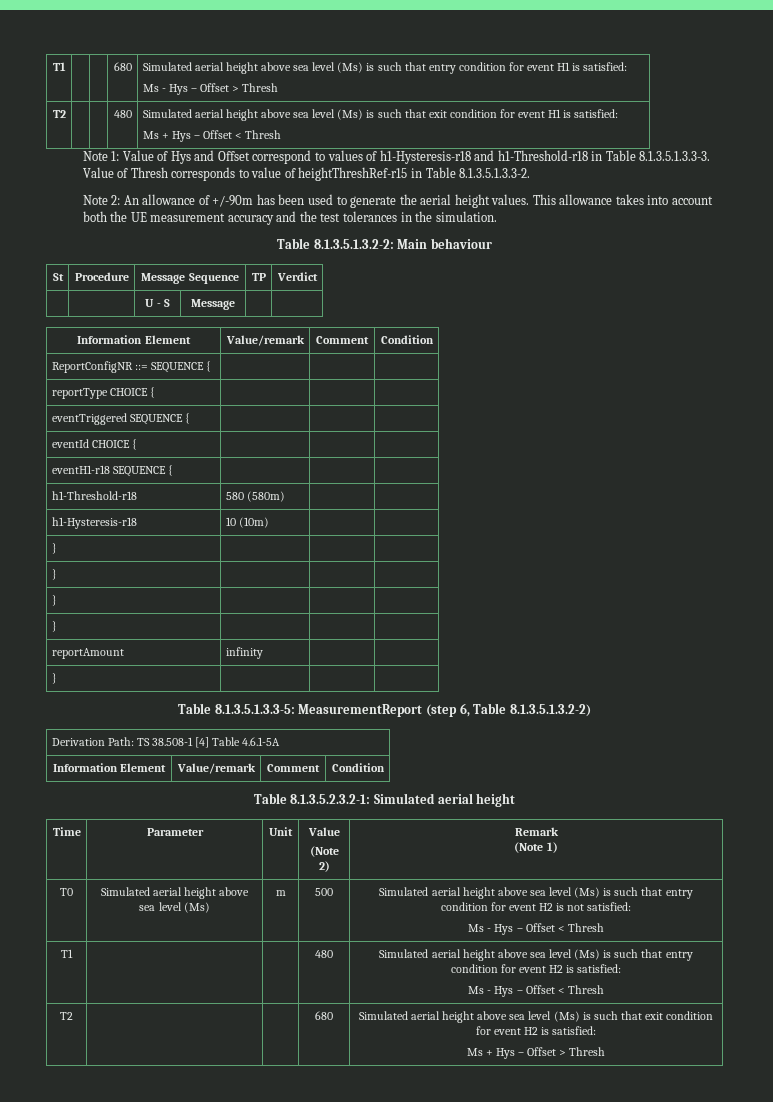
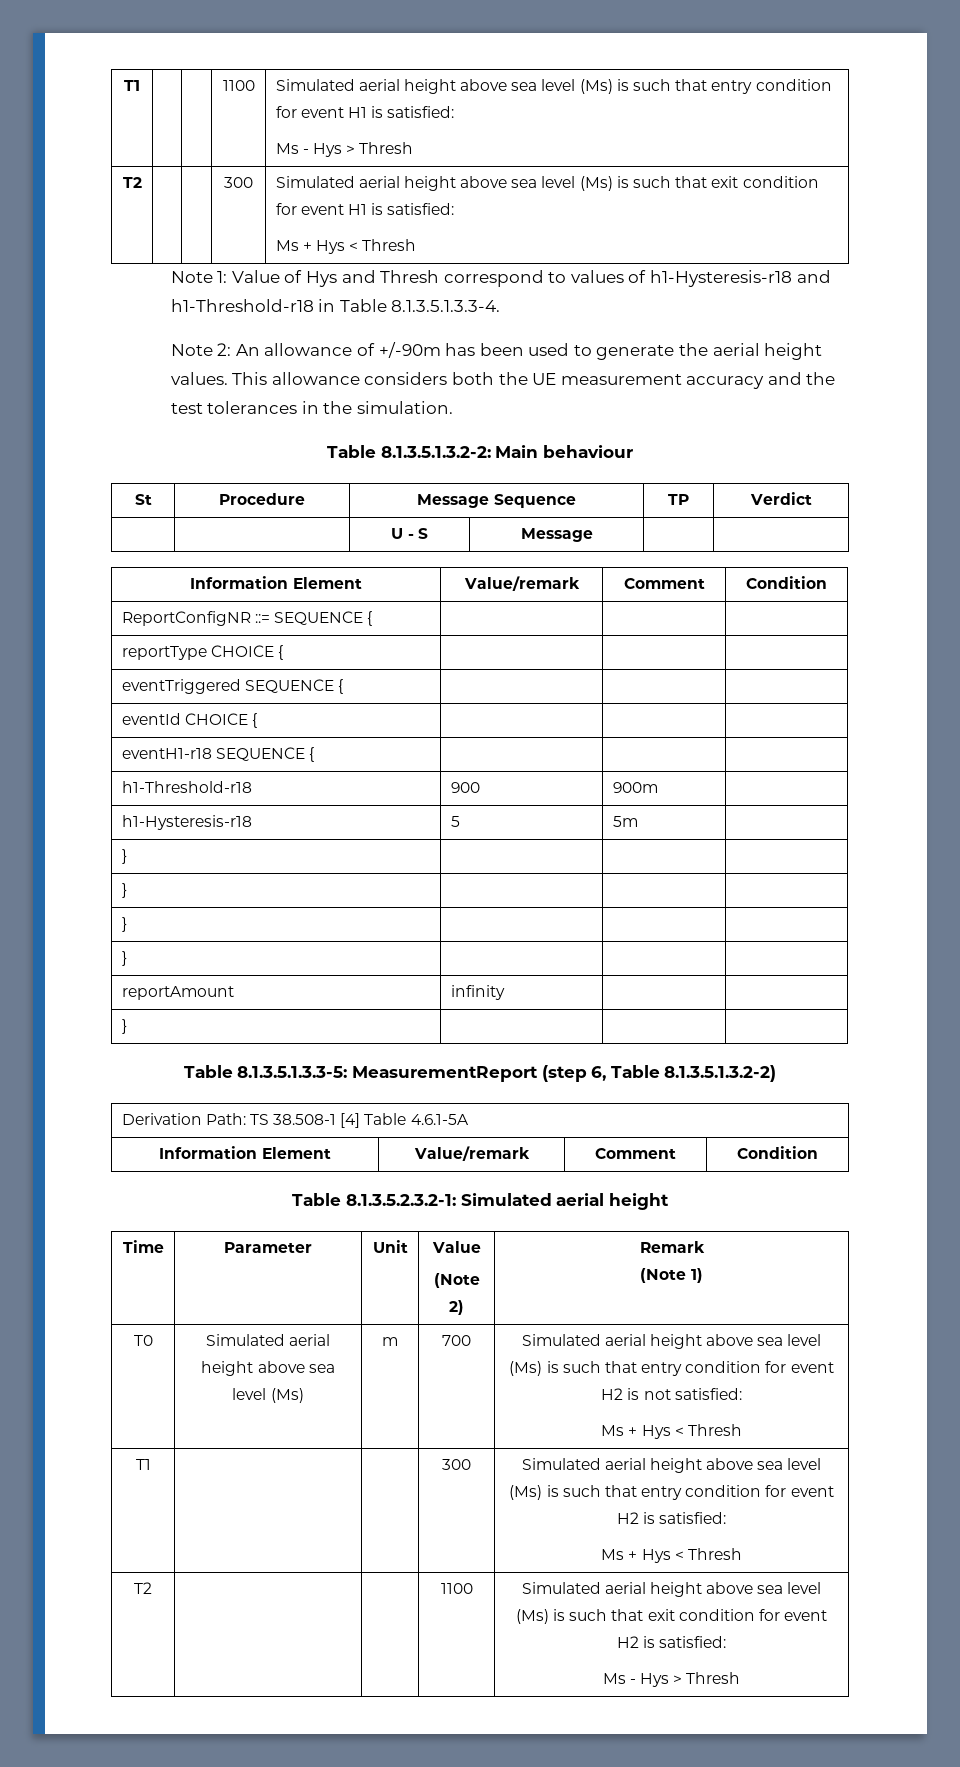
- T1 | | | 680 | Simulated aerial height above sea level (Ms) is such that entry condition for event H1 is satisfied:
- Ms - Hys – Offset > Thresh
+ T1 | | | 1100 | Simulated aerial height above sea level (Ms) is such that entry condition for event H1 is satisfied:
+ Ms - Hys > Thresh
- T2 | | | 480 | Simulated aerial height above sea level (Ms) is such that exit condition for event H1 is satisfied:
- Ms + Hys – Offset < Thresh
+ T2 | | | 300 | Simulated aerial height above sea level (Ms) is such that exit condition for event H1 is satisfied:
+ Ms + Hys < Thresh
- Note 1: Value of Hys and Offset correspond to values of h1-Hysteresis-r18 and h1-Threshold-r18 in Table 8.1.3.5.1.3.3-3. Value of Thresh corresponds to value of heightThreshRef-r15 in Table 8.1.3.5.1.3.3-2.
+ Note 1: Value of Hys and Thresh correspond to values of h1-Hysteresis-r18 and h1-Threshold-r18 in Table 8.1.3.5.1.3.3-4.
- This allowance takes into account both the UE measurement accuracy and the test tolerances in the simulation.
+ This allowance considers both the UE measurement accuracy and the test tolerances in the simulation.
- h1-Threshold-r18 | 580 (580m) | |
+ h1-Threshold-r18 | 900 | 900m |
- h1-Hysteresis-r18 | 10 (10m) | |
+ h1-Hysteresis-r18 | 5 | 5m |
- T0 | Simulated aerial height above sea level (Ms) | m | 500 | Simulated aerial height above sea level (Ms) is such that entry condition for event H2 is not satisfied:
- Ms - Hys – Offset < Thresh
+ T0 | Simulated aerial height above sea level (Ms) | m | 700 | Simulated aerial height above sea level (Ms) is such that entry condition for event H2 is not satisfied:
+ Ms + Hys < Thresh
- T1 | | | 480 | Simulated aerial height above sea level (Ms) is such that entry condition for event H2 is satisfied:
- Ms - Hys – Offset < Thresh
+ T1 | | | 300 | Simulated aerial height above sea level (Ms) is such that entry condition for event H2 is satisfied:
+ Ms + Hys < Thresh
- T2 | | | 680 | Simulated aerial height above sea level (Ms) is such that exit condition for event H2 is satisfied:
- Ms + Hys – Offset > Thresh
+ T2 | | | 1100 | Simulated aerial height above sea level (Ms) is such that exit condition for event H2 is satisfied:
+ Ms - Hys > Thresh

